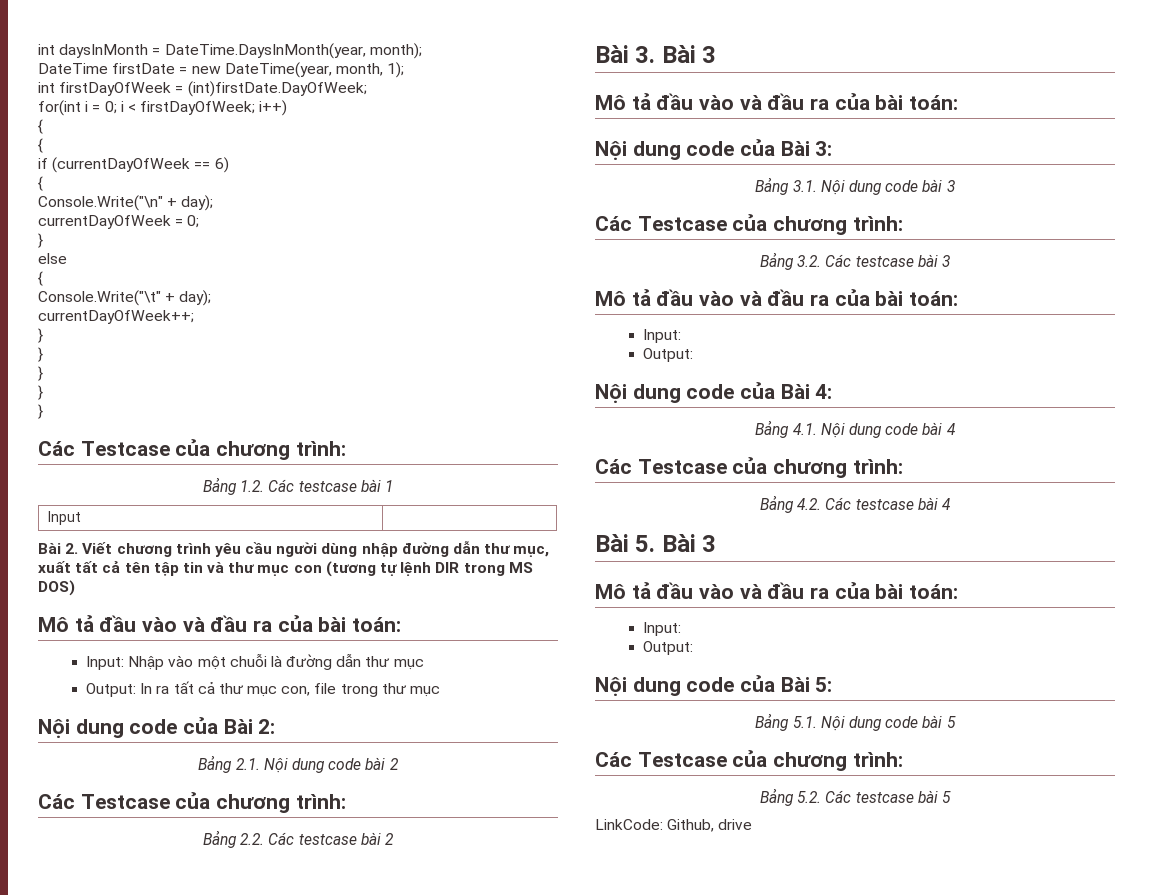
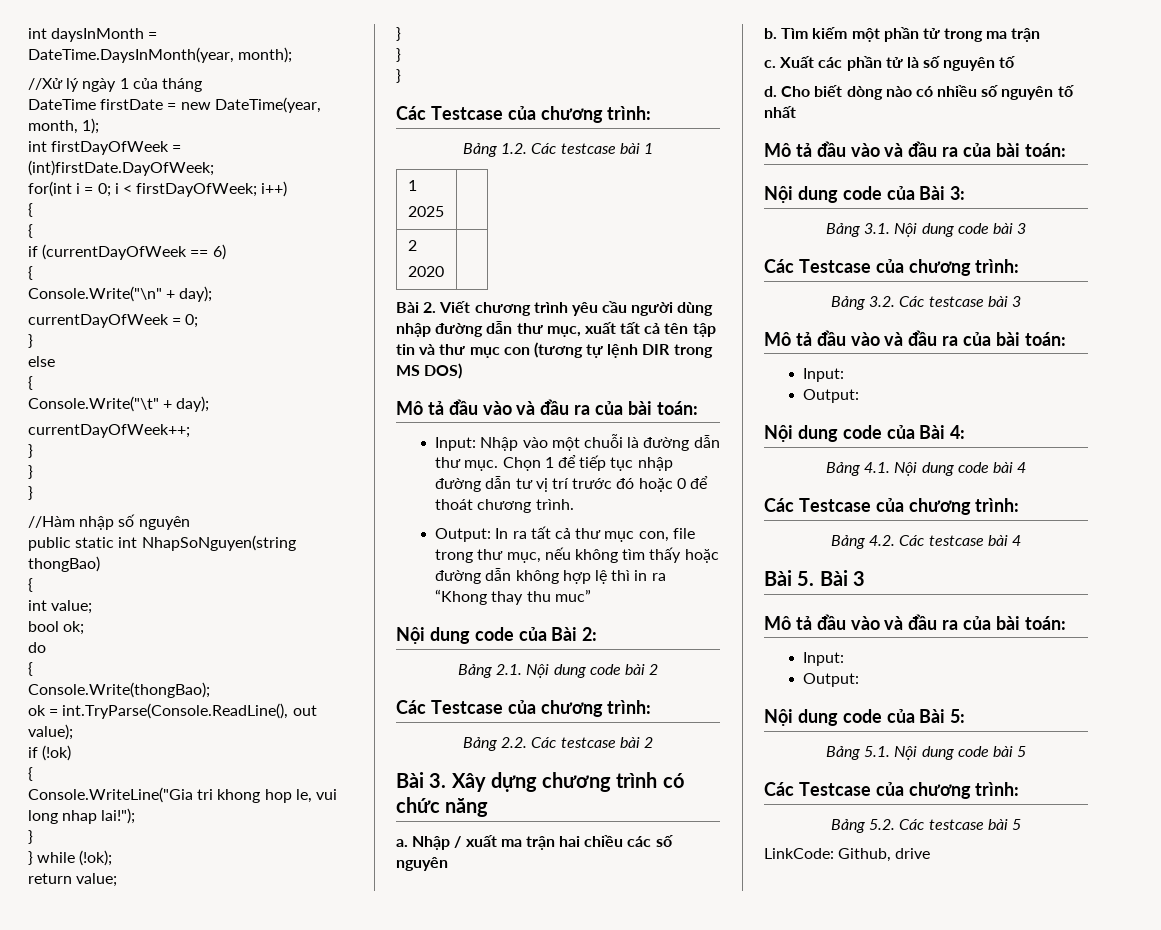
+ //Xử lý ngày 1 của tháng
+ //Hàm nhập số nguyên
+ public static int NhapSoNguyen(string thongBao)
+ {
+ int value;
+ bool ok;
+ do
+ {
+ Console.Write(thongBao);
+ ok = int.TryParse(Console.ReadLine(), out value);
+ if (!ok)
+ {
+ Console.WriteLine("Gia tri khong hop le, vui long nhap lai!");
+ }
+ } while (!ok);
+ return value;
+ }
  Bảng 1.2. Các testcase bài 1
- Input |
+ 1
+ 2025 |
+ 2
+ 2020 |
- Input: Nhập vào một chuỗi là đường dẫn thư mục
+ Input: Nhập vào một chuỗi là đường dẫn thư mục. Chọn 1 để tiếp tục nhập đường dẫn tư vị trí trước đó hoặc 0 để thoát chương trình.
- Output: In ra tất cả thư mục con, file trong thư mục
+ Output: In ra tất cả thư mục con, file trong thư mục, nếu không tìm thấy hoặc đường dẫn không hợp lệ thì in ra “Khong thay thu muc”
- Bài 3. Bài 3
+ Bài 3. Xây dựng chương trình có chức năng
+ a. Nhập / xuất ma trận hai chiều các số nguyên
+ b. Tìm kiếm một phần tử trong ma trận
+ c. Xuất các phần tử là số nguyên tố
+ d. Cho biết dòng nào có nhiều số nguyên tố nhất

